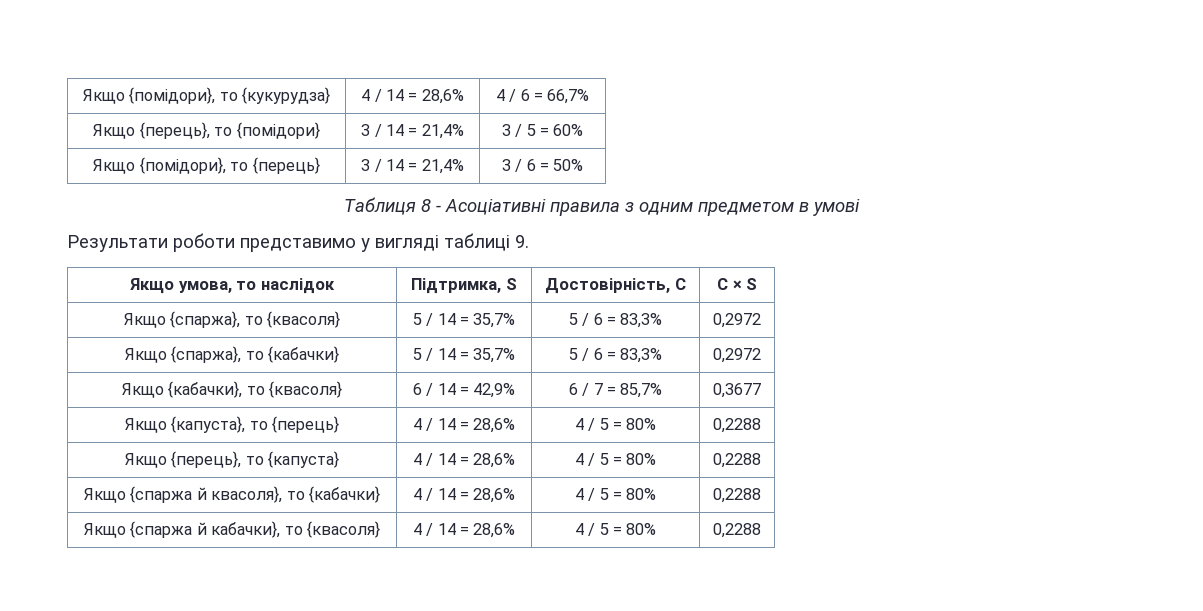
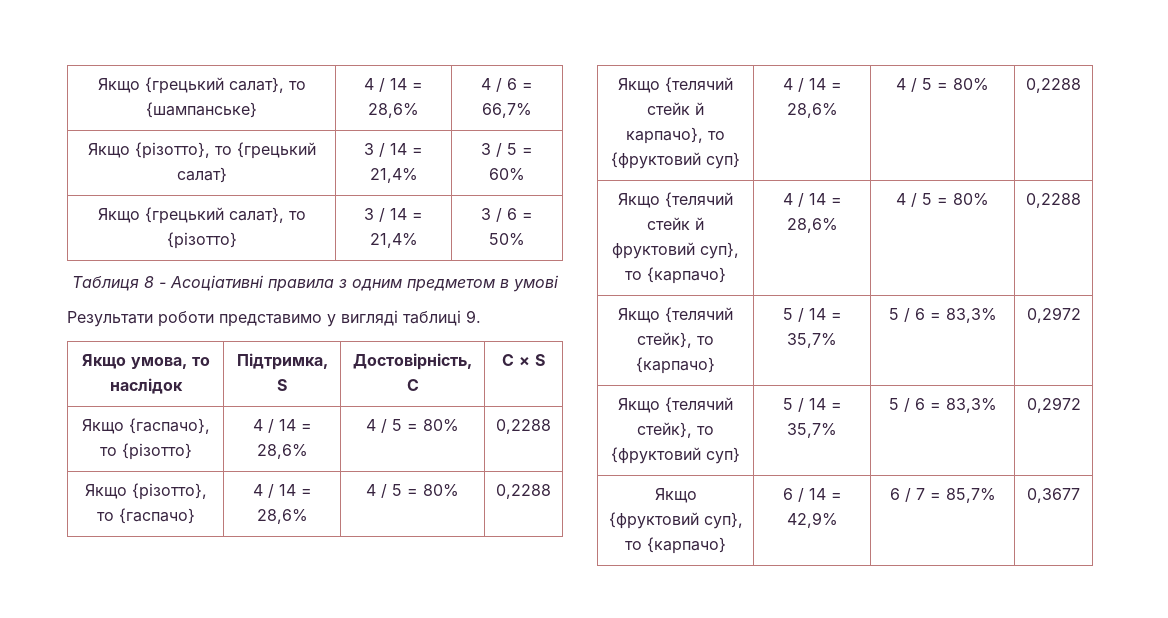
- Якщо {помідори}, то {кукурудза} | 4 / 14 = 28,6% | 4 / 6 = 66,7%
+ Якщо {грецький салат}, то {шампанське} | 4 / 14 = 28,6% | 4 / 6 = 66,7%
- Якщо {перець}, то {помідори} | 3 / 14 = 21,4% | 3 / 5 = 60%
+ Якщо {різотто}, то {грецький салат} | 3 / 14 = 21,4% | 3 / 5 = 60%
- Якщо {помідори}, то {перець} | 3 / 14 = 21,4% | 3 / 6 = 50%
+ Якщо {грецький салат}, то {різотто} | 3 / 14 = 21,4% | 3 / 6 = 50%
- Якщо {спаржа}, то {квасоля} | 5 / 14 = 35,7% | 5 / 6 = 83,3% | 0,2972
+ Якщо {гаспачо}, то {різотто} | 4 / 14 = 28,6% | 4 / 5 = 80% | 0,2288
+ Якщо {різотто}, то {гаспачо} | 4 / 14 = 28,6% | 4 / 5 = 80% | 0,2288
+ Якщо {телячий стейк й карпачо}, то {фруктовий суп} | 4 / 14 = 28,6% | 4 / 5 = 80% | 0,2288
+ Якщо {телячий стейк й фруктовий суп}, то {карпачо} | 4 / 14 = 28,6% | 4 / 5 = 80% | 0,2288
+ Якщо {телячий стейк}, то {карпачо} | 5 / 14 = 35,7% | 5 / 6 = 83,3% | 0,2972
- Якщо {спаржа}, то {кабачки} | 5 / 14 = 35,7% | 5 / 6 = 83,3% | 0,2972
+ Якщо {телячий стейк}, то {фруктовий суп} | 5 / 14 = 35,7% | 5 / 6 = 83,3% | 0,2972
- Якщо {кабачки}, то {квасоля} | 6 / 14 = 42,9% | 6 / 7 = 85,7% | 0,3677
+ Якщо {фруктовий суп}, то {карпачо} | 6 / 14 = 42,9% | 6 / 7 = 85,7% | 0,3677
- Якщо {капуста}, то {перець} | 4 / 14 = 28,6% | 4 / 5 = 80% | 0,2288
- Якщо {перець}, то {капуста} | 4 / 14 = 28,6% | 4 / 5 = 80% | 0,2288
- Якщо {спаржа й квасоля}, то {кабачки} | 4 / 14 = 28,6% | 4 / 5 = 80% | 0,2288
- Якщо {спаржа й кабачки}, то {квасоля} | 4 / 14 = 28,6% | 4 / 5 = 80% | 0,2288

